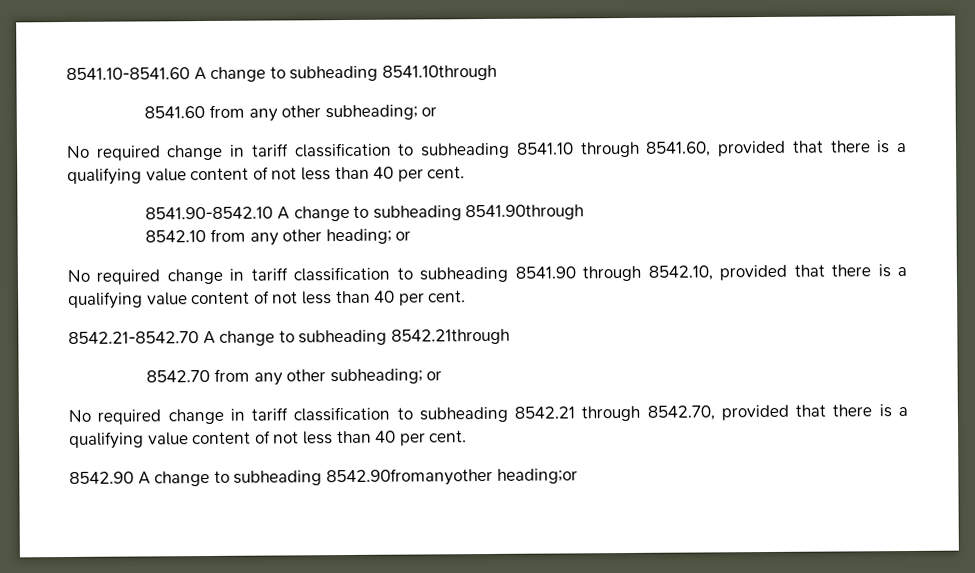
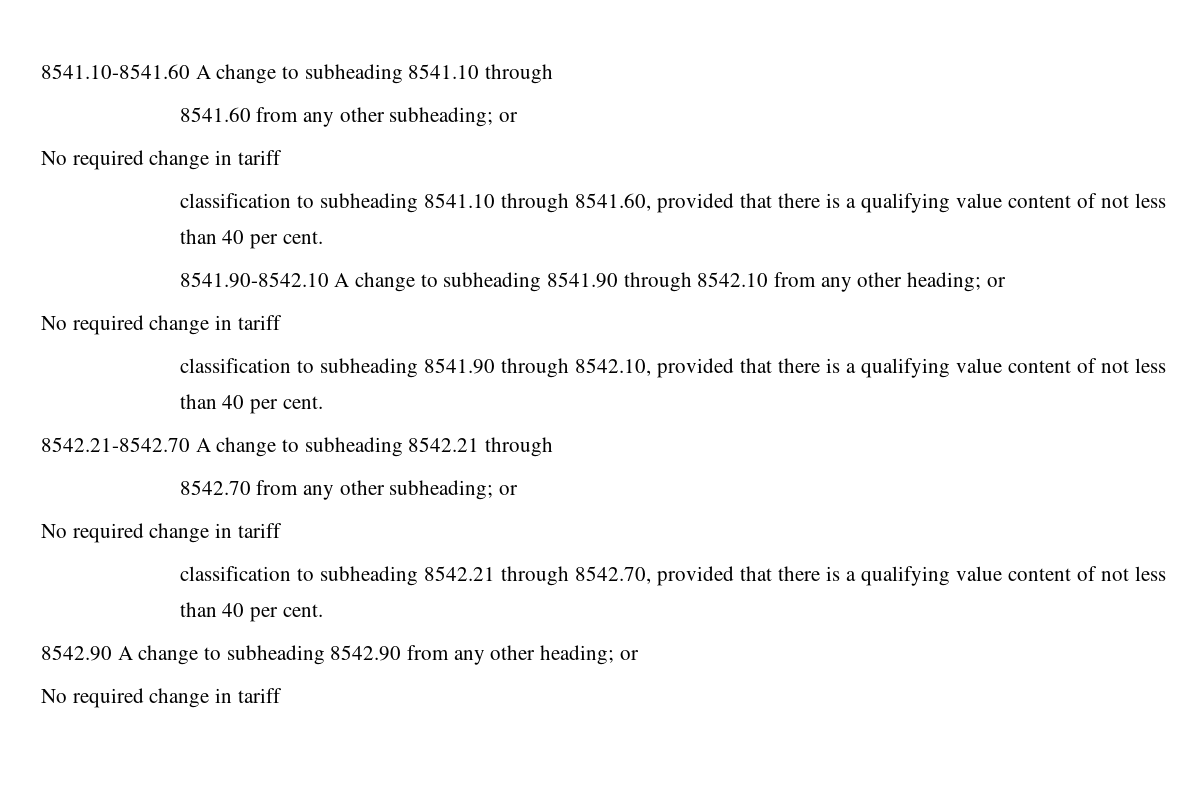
- 8541.10-8541.60 A change to subheading 8541.10through
+ 8541.10-8541.60 A change to subheading 8541.10 through
  8541.60 from any other subheading; or
- No required change in tariff classification to subheading 8541.10 through 8541.60, provided that there is a qualifying value content of not less than 40 per cent.
+ No required change in tariff
+ classification to subheading 8541.10 through 8541.60, provided that there is a qualifying value content of not less than 40 per cent.
- 8541.90-8542.10 A change to subheading 8541.90through
- 8542.10 from any other heading; or
- No required change in tariff classification to subheading 8541.90 through 8542.10, provided that there is a qualifying value content of not less than 40 per cent.
+ 8541.90-8542.10 A change to subheading 8541.90 through 8542.10 from any other heading; or
+ No required change in tariff
+ classification to subheading 8541.90 through 8542.10, provided that there is a qualifying value content of not less than 40 per cent.
- 8542.21-8542.70 A change to subheading 8542.21through
+ 8542.21-8542.70 A change to subheading 8542.21 through
  8542.70 from any other subheading; or
- No required change in tariff classification to subheading 8542.21 through 8542.70, provided that there is a qualifying value content of not less than 40 per cent.
+ No required change in tariff
+ classification to subheading 8542.21 through 8542.70, provided that there is a qualifying value content of not less than 40 per cent.
- 8542.90 A change to subheading 8542.90fromanyother heading;or
+ 8542.90 A change to subheading 8542.90 from any other heading; or
+ No required change in tariff

